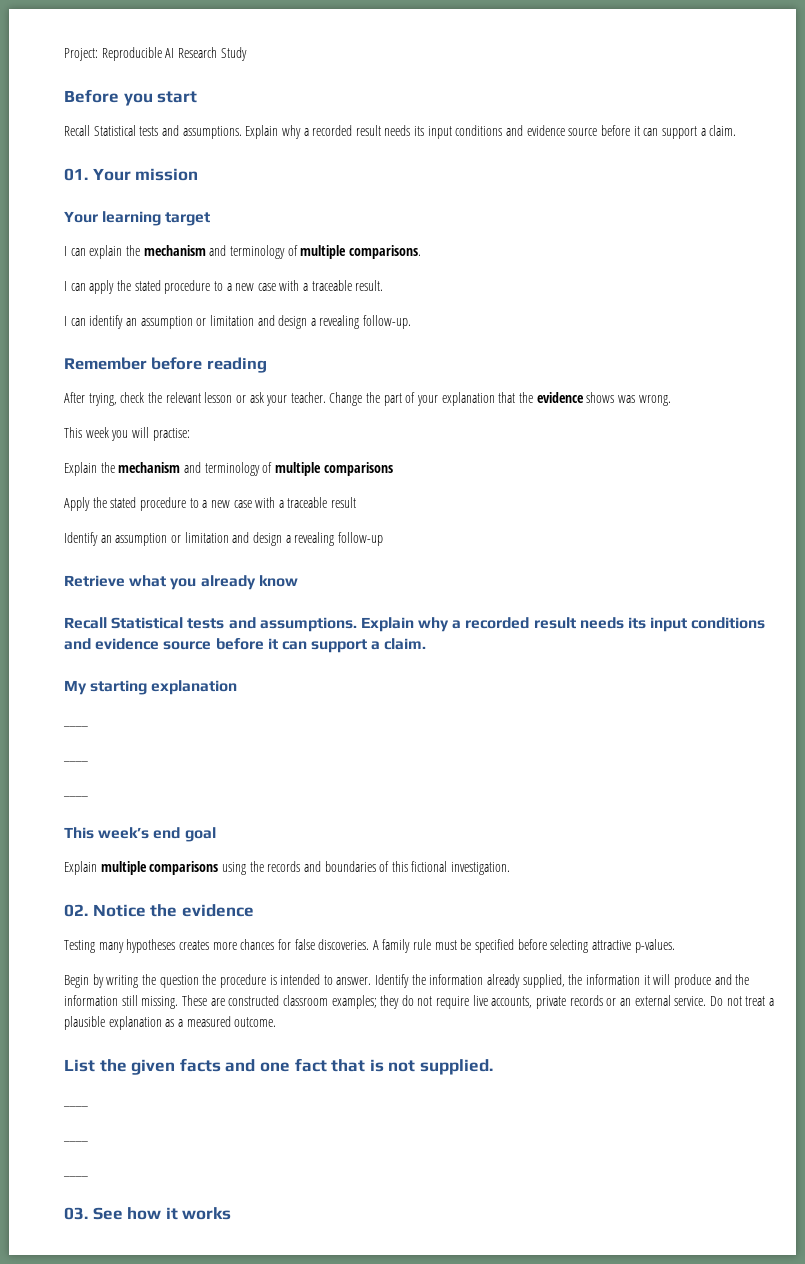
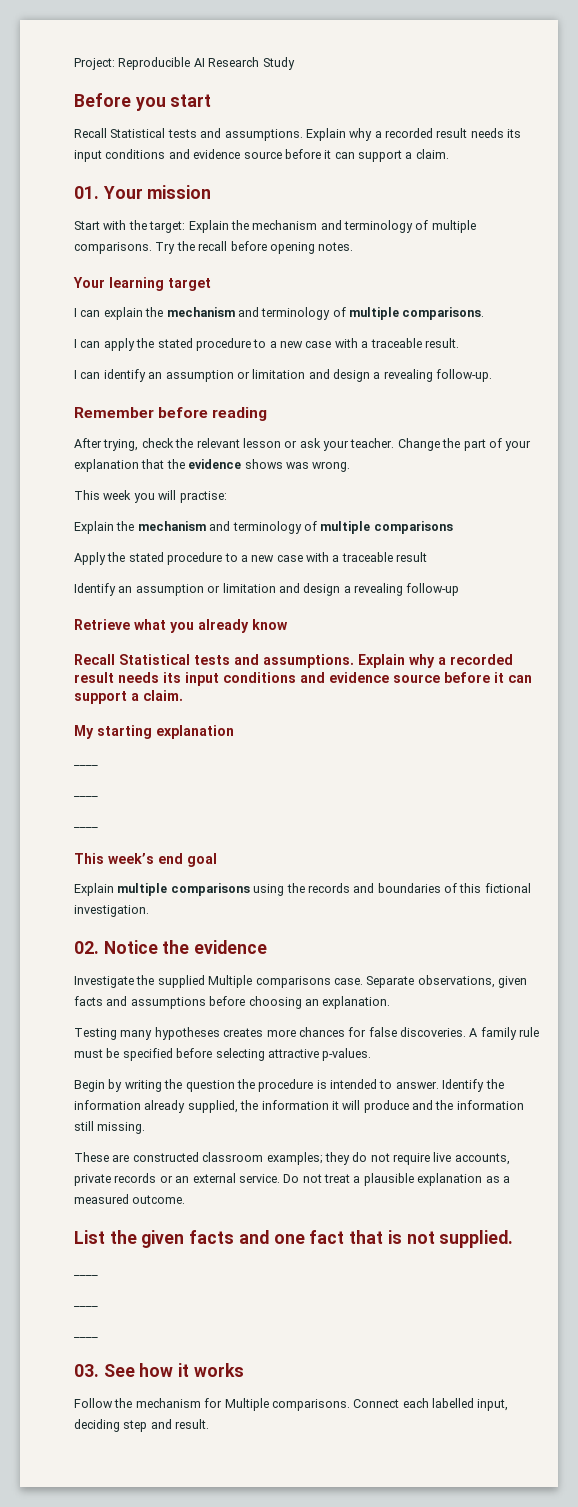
+ Start with the target: Explain the mechanism and terminology of multiple comparisons. Try the recall before opening notes.
+ Investigate the supplied Multiple comparisons case. Separate observations, given facts and assumptions before choosing an explanation.
- Identify the information already supplied, the information it will produce and the information still missing. These are constructed classroom examples; they do not require live accounts, private records or an external service.
+ Identify the information already supplied, the information it will produce and the information still missing.
+ These are constructed classroom examples; they do not require live accounts, private records or an external service.
+ Follow the mechanism for Multiple comparisons. Connect each labelled input, deciding step and result.

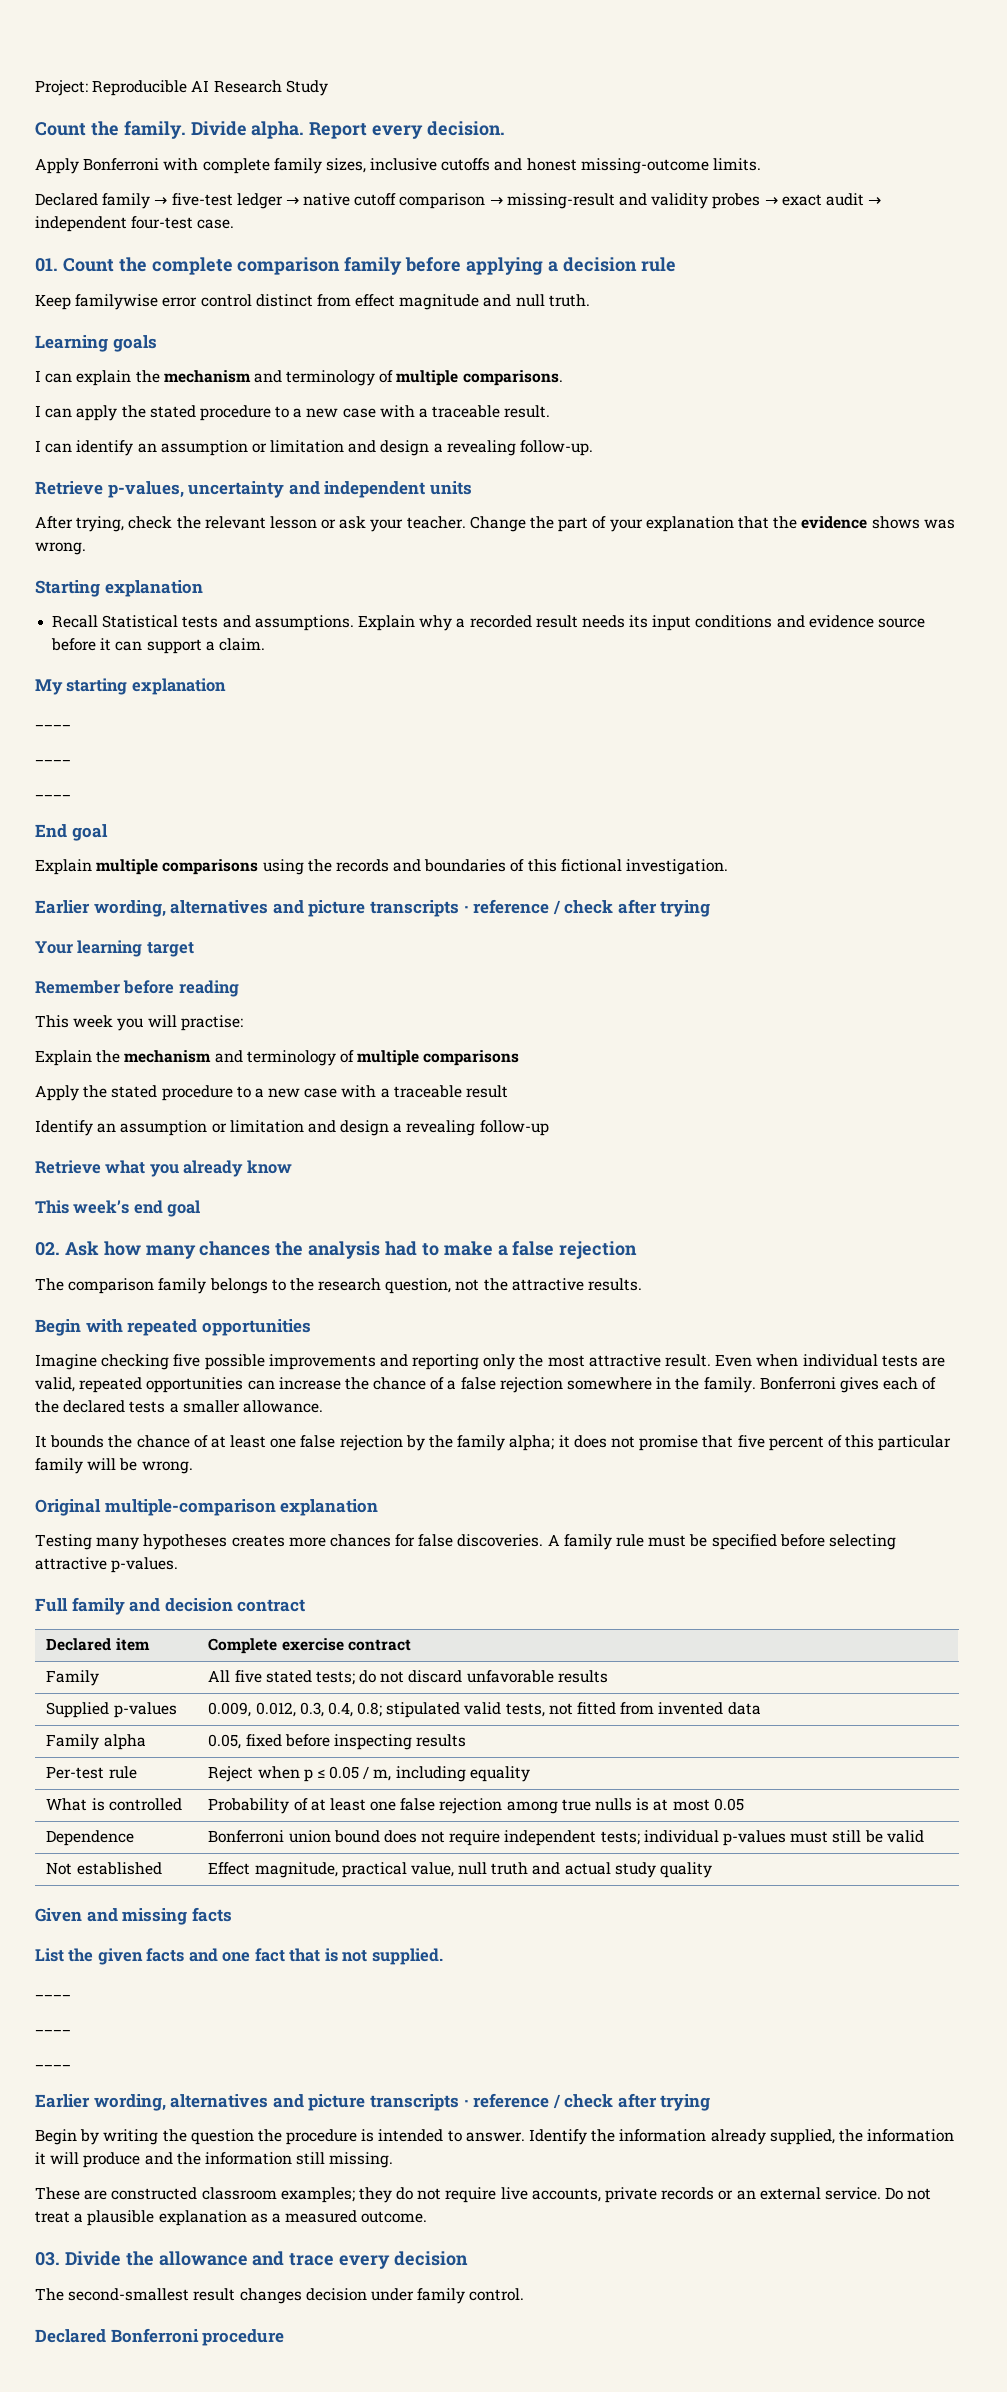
- Before you start
- Recall Statistical tests and assumptions. Explain why a recorded result needs its input conditions and evidence source before it can support a claim.
- 01. Your mission
- Start with the target: Explain the mechanism and terminology of multiple comparisons. Try the recall before opening notes.
- Your learning target
+ Count the family. Divide alpha. Report every decision.
+ Apply Bonferroni with complete family sizes, inclusive cutoffs and honest missing-outcome limits.
+ Declared family → five-test ledger → native cutoff comparison → missing-result and validity probes → exact audit → independent four-test case.
+ 01. Count the complete comparison family before applying a decision rule
+ Keep familywise error control distinct from effect magnitude and null truth.
+ Learning goals
- Remember before reading
+ Retrieve p-values, uncertainty and independent units
+ Starting explanation
+ Recall Statistical tests and assumptions. Explain why a recorded result needs its input conditions and evidence source before it can support a claim.
+ My starting explanation
+ ____
+ ____
+ ____
+ End goal
+ Explain multiple comparisons using the records and boundaries of this fictional investigation.
+ Earlier wording, alternatives and picture transcripts · reference / check after trying
+ Your learning target
+ Remember before reading
  Retrieve what you already know
- Recall Statistical tests and assumptions. Explain why a recorded result needs its input conditions and evidence source before it can support a claim.
- My starting explanation
- ____
- ____
- ____
  This week’s end goal
- Explain multiple comparisons using the records and boundaries of this fictional investigation.
- 02. Notice the evidence
- Investigate the supplied Multiple comparisons case. Separate observations, given facts and assumptions before choosing an explanation.
+ 02. Ask how many chances the analysis had to make a false rejection
+ The comparison family belongs to the research question, not the attractive results.
+ Begin with repeated opportunities
+ Imagine checking five possible improvements and reporting only the most attractive result. Even when individual tests are valid, repeated opportunities can increase the chance of a false rejection somewhere in the family. Bonferroni gives each of the declared tests a smaller allowance.
+ It bounds the chance of at least one false rejection by the family alpha; it does not promise that five percent of this particular family will be wrong.
+ Original multiple-comparison explanation
+ Full family and decision contract
+ Declared item | Complete exercise contract
+ Family | All five stated tests; do not discard unfavorable results
+ Supplied p-values | 0.009, 0.012, 0.3, 0.4, 0.8; stipulated valid tests, not fitted from invented data
+ Family alpha | 0.05, fixed before inspecting results
+ Per-test rule | Reject when p ≤ 0.05 / m, including equality
+ What is controlled | Probability of at least one false rejection among true nulls is at most 0.05
+ Dependence | Bonferroni union bound does not require independent tests; individual p-values must still be valid
+ Not established | Effect magnitude, practical value, null truth and actual study quality
+ Given and missing facts
+ List the given facts and one fact that is not supplied.
+ ____
+ ____
+ ____
+ Earlier wording, alternatives and picture transcripts · reference / check after trying
- List the given facts and one fact that is not supplied.
- ____
- ____
- ____
- 03. See how it works
- Follow the mechanism for Multiple comparisons. Connect each labelled input, deciding step and result.
+ 03. Divide the allowance and trace every decision
+ The second-smallest result changes decision under family control.
+ Declared Bonferroni procedure

